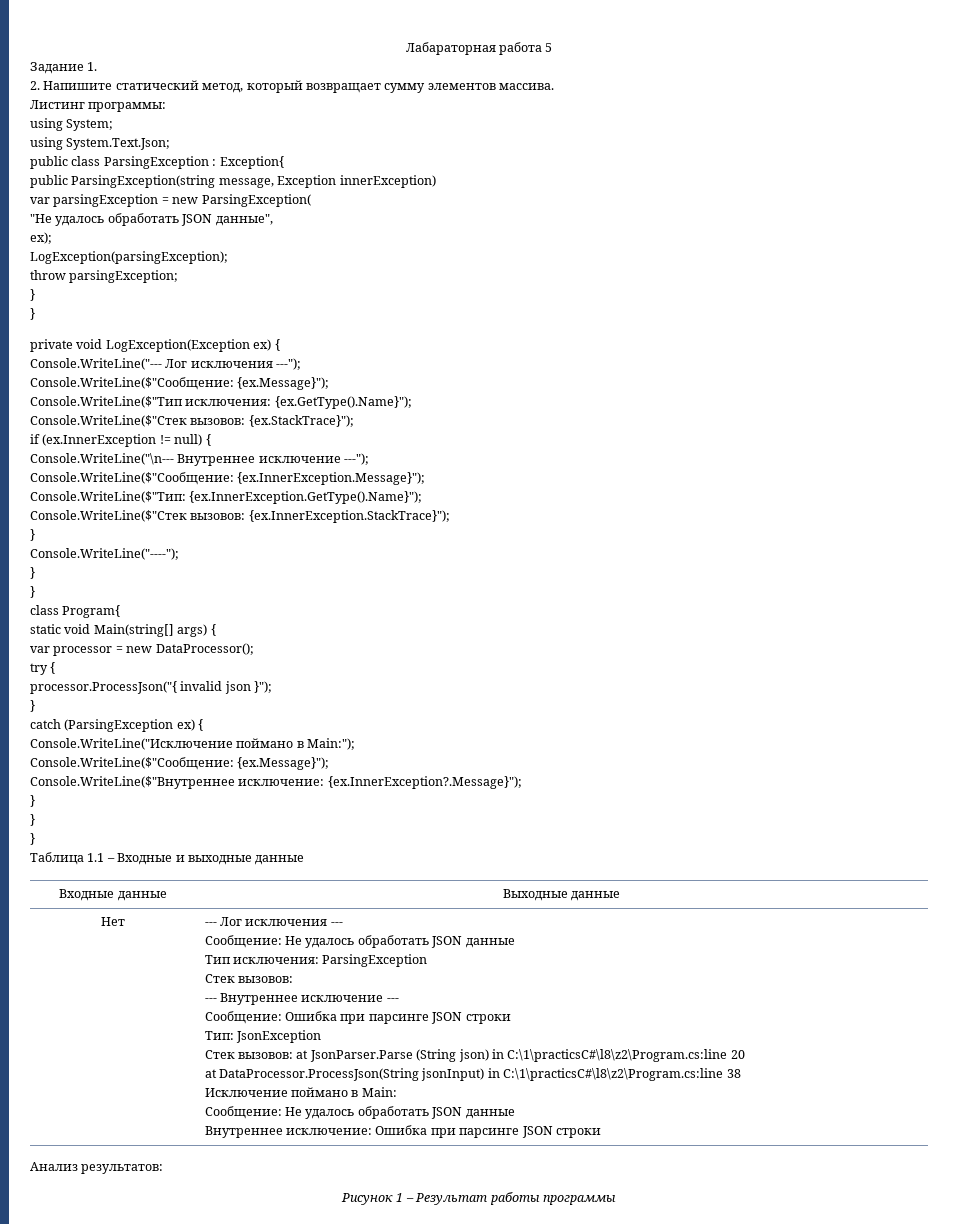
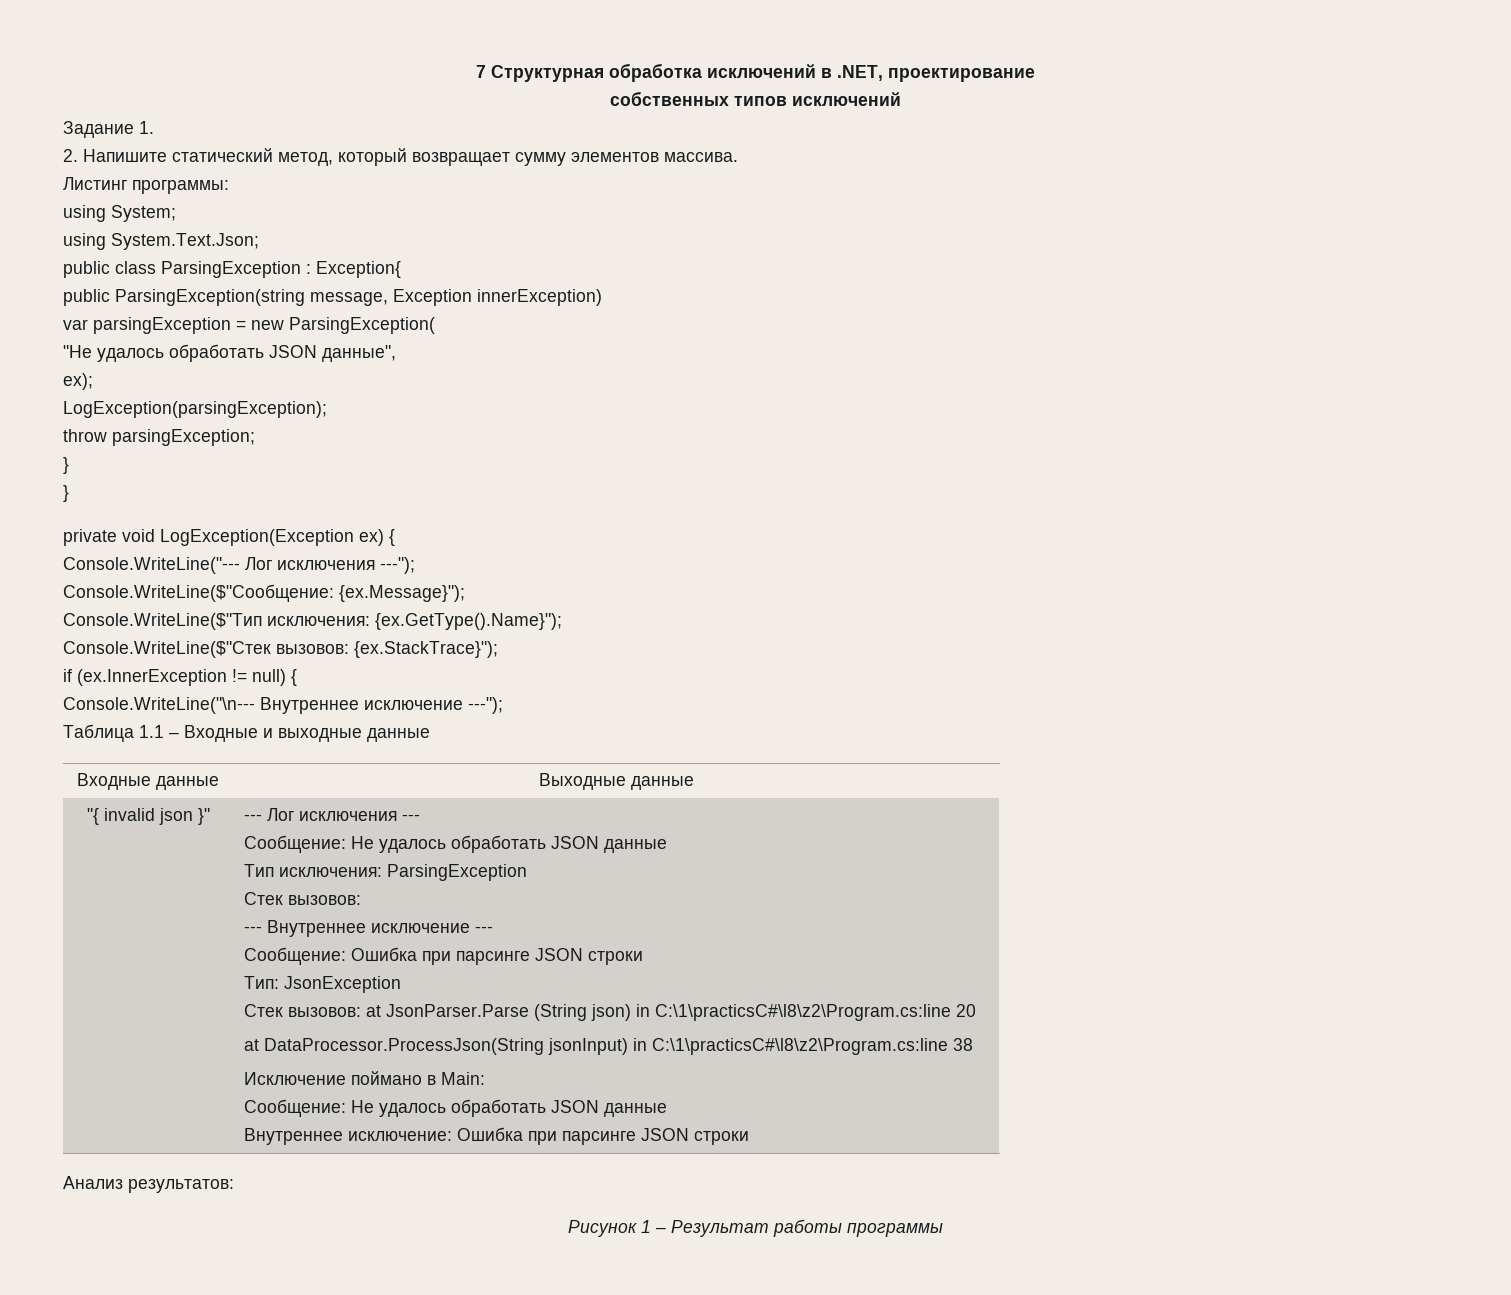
- Лабараторная работа 5
+ 7 Структурная обработка исключений в .NET, проектирование
+ собственных типов исключений
- Console.WriteLine($"Сообщение: {ex.InnerException.Message}");
- Console.WriteLine($"Тип: {ex.InnerException.GetType().Name}");
- Console.WriteLine($"Стек вызовов: {ex.InnerException.StackTrace}");
- }
- Console.WriteLine("----");
- }
- }
- class Program{
- static void Main(string[] args) {
- var processor = new DataProcessor();
- try {
- processor.ProcessJson("{ invalid json }");
- }
- catch (ParsingException ex) {
- Console.WriteLine("Исключение поймано в Main:");
- Console.WriteLine($"Сообщение: {ex.Message}");
- Console.WriteLine($"Внутреннее исключение: {ex.InnerException?.Message}");
- }
- }
- }
- Нет
+ "{ invalid json }"

